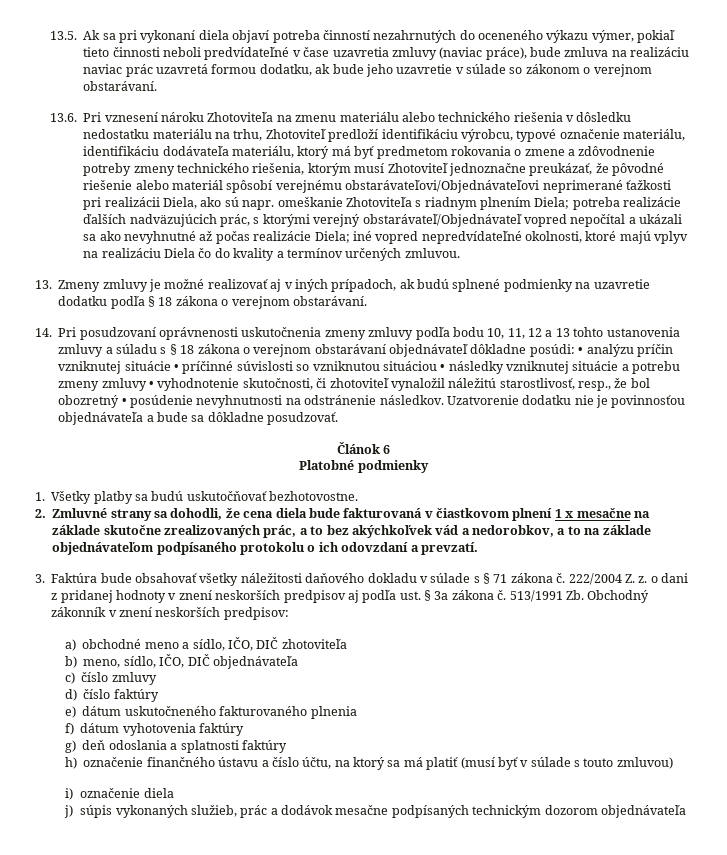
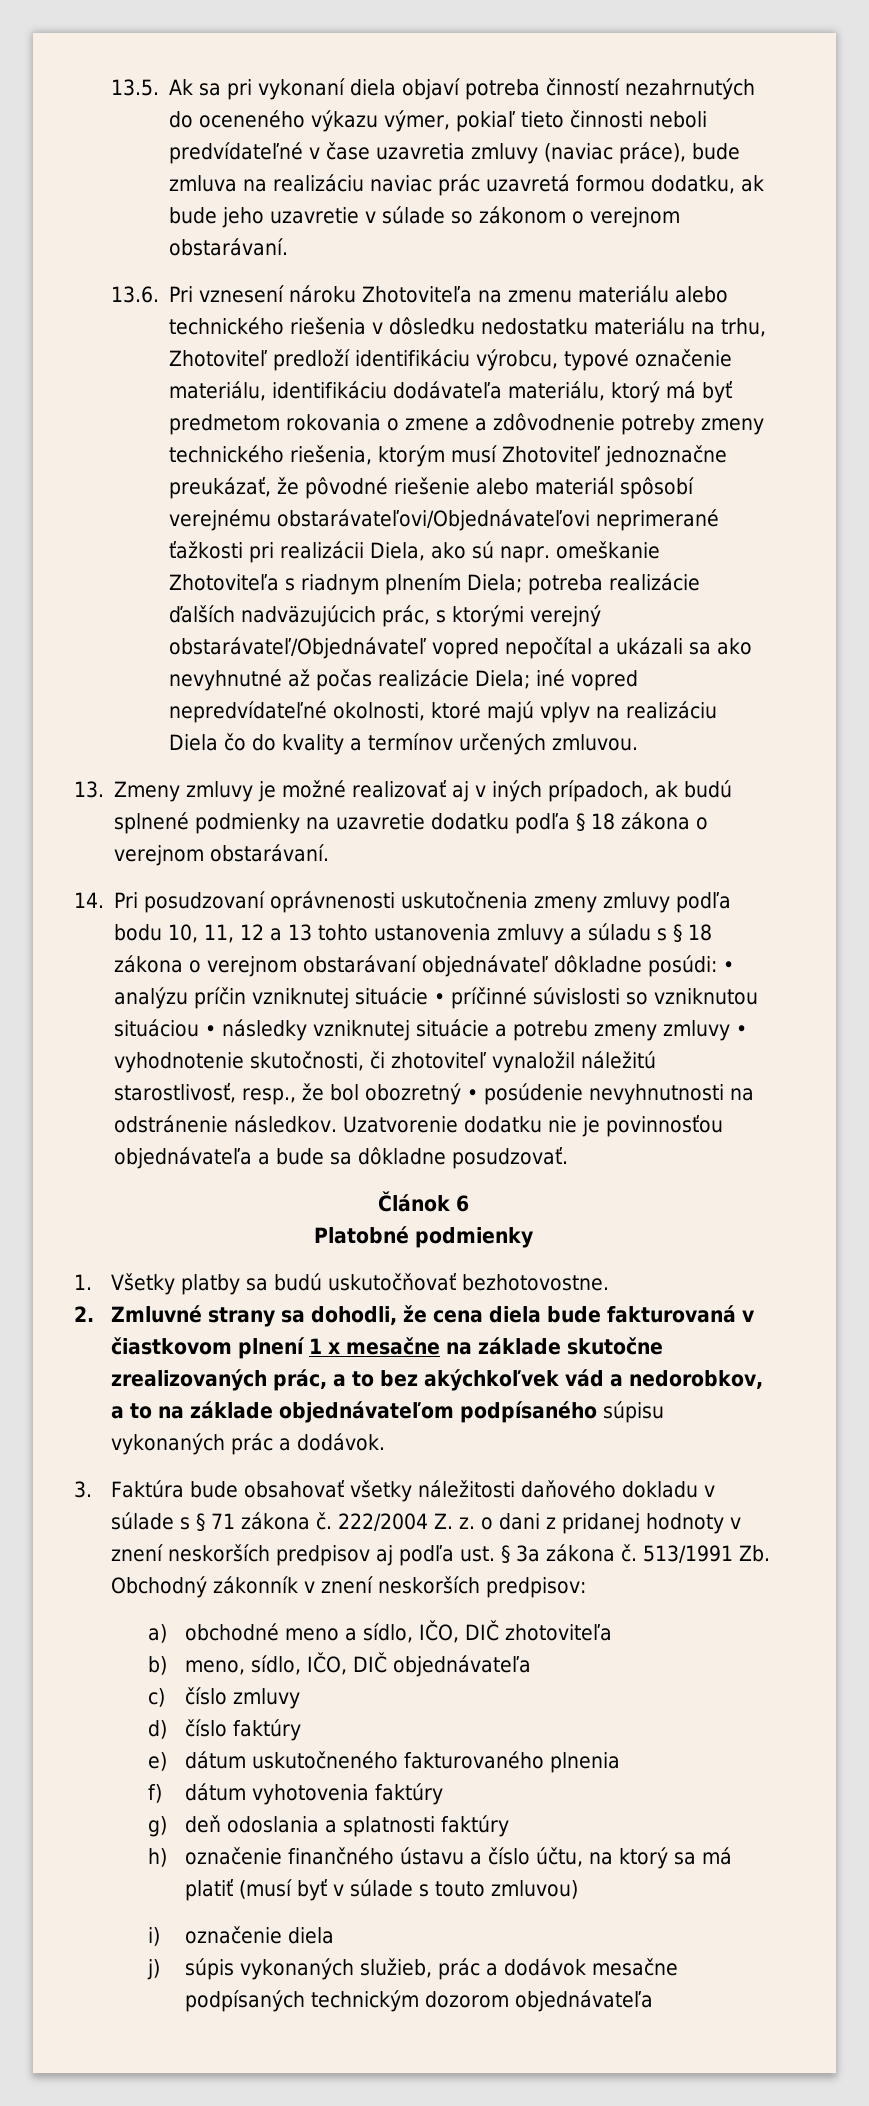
- 2. Zmluvné strany sa dohodli, že cena diela bude fakturovaná v čiastkovom plnení 1 x mesačne na základe skutočne zrealizovaných prác, a to bez akýchkoľvek vád a nedorobkov, a to na základe objednávateľom podpísaného protokolu o ich odovzdaní a prevzatí.
+ 2. Zmluvné strany sa dohodli, že cena diela bude fakturovaná v čiastkovom plnení 1 x mesačne na základe skutočne zrealizovaných prác, a to bez akýchkoľvek vád a nedorobkov, a to na základe objednávateľom podpísaného súpisu vykonaných prác a dodávok.

